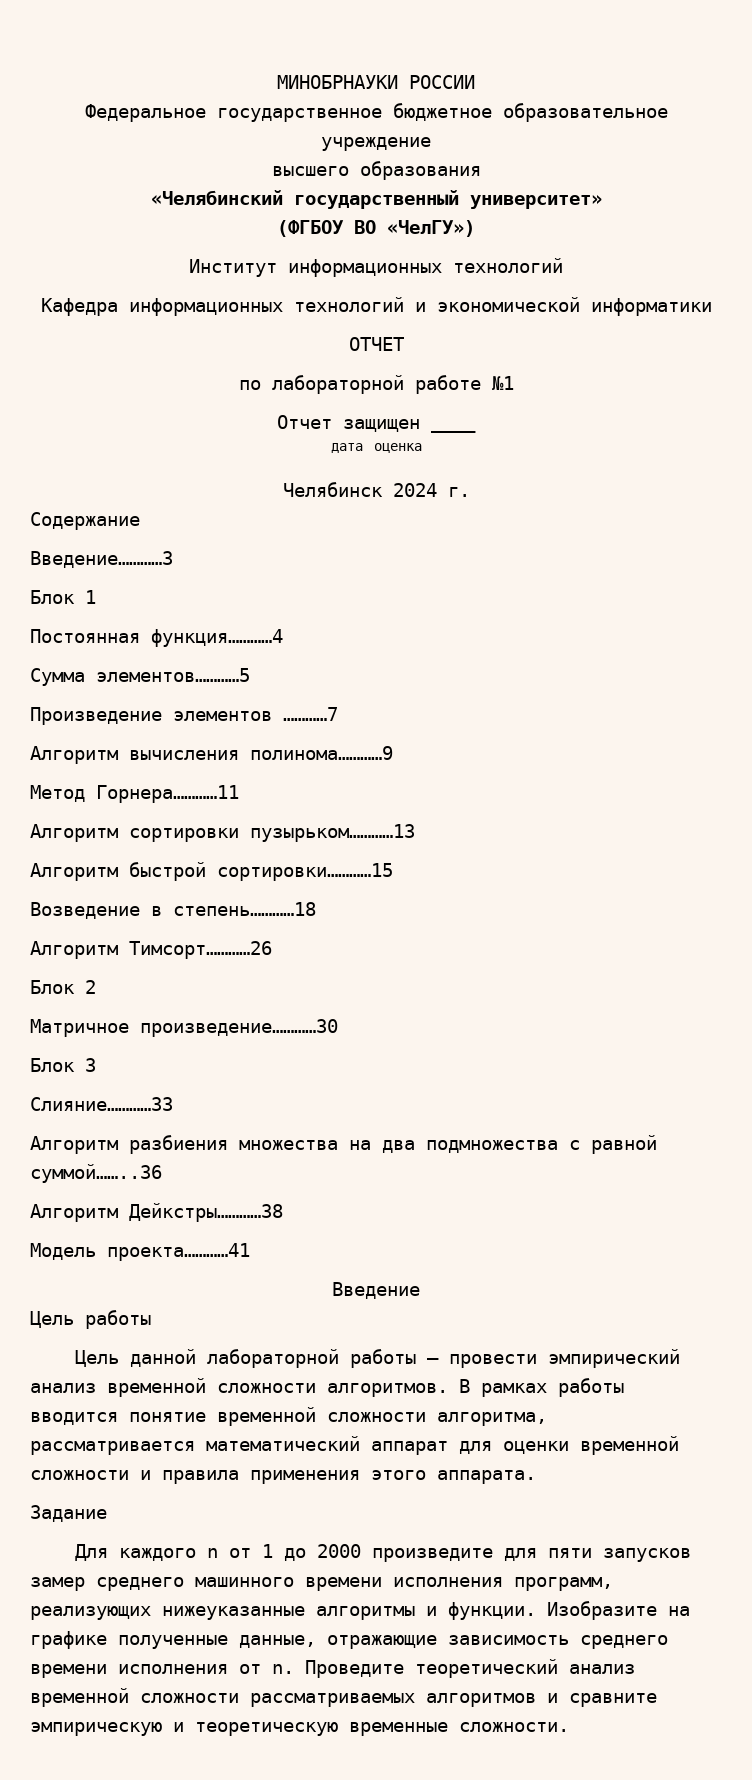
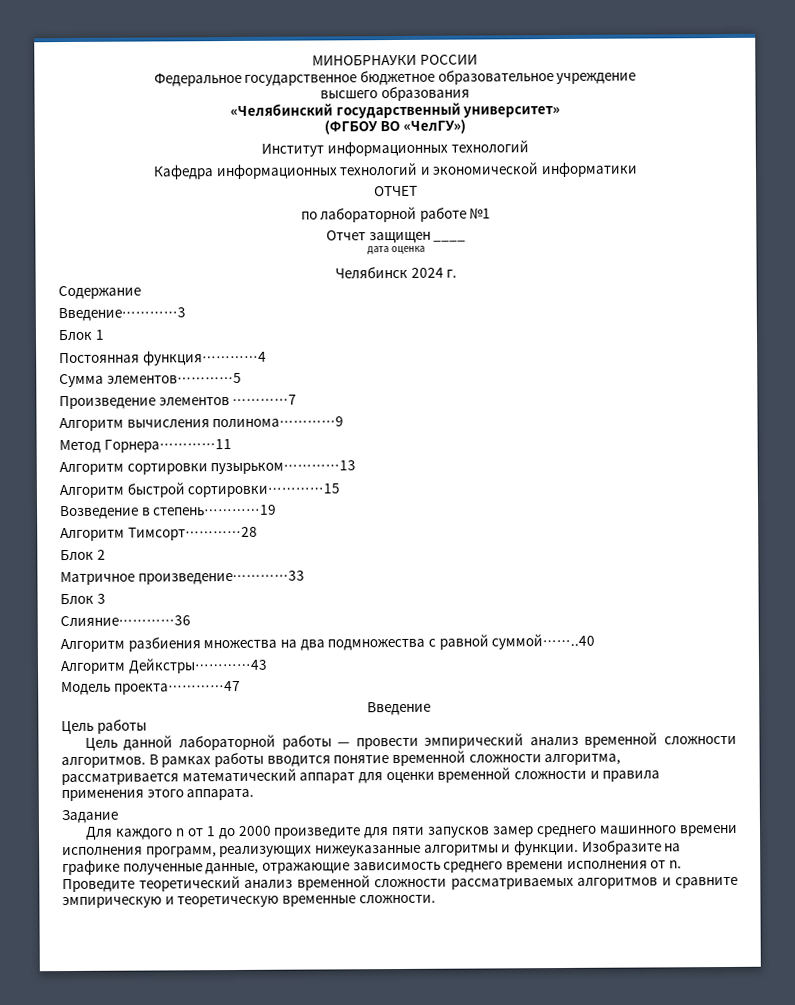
- Возведение в степень…………18
- Алгоритм Тимсорт…………26
+ Возведение в степень…………19
+ Алгоритм Тимсорт…………28
- Матричное произведение…………30
+ Матричное произведение…………33
- Слияние…………33
+ Слияние…………36
- Алгоритм разбиения множества на два подмножества с равной суммой……..36
- Алгоритм Дейкстры…………38
+ Алгоритм разбиения множества на два подмножества с равной суммой……..40
+ Алгоритм Дейкстры…………43
- Модель проекта…………41
+ Модель проекта…………47

